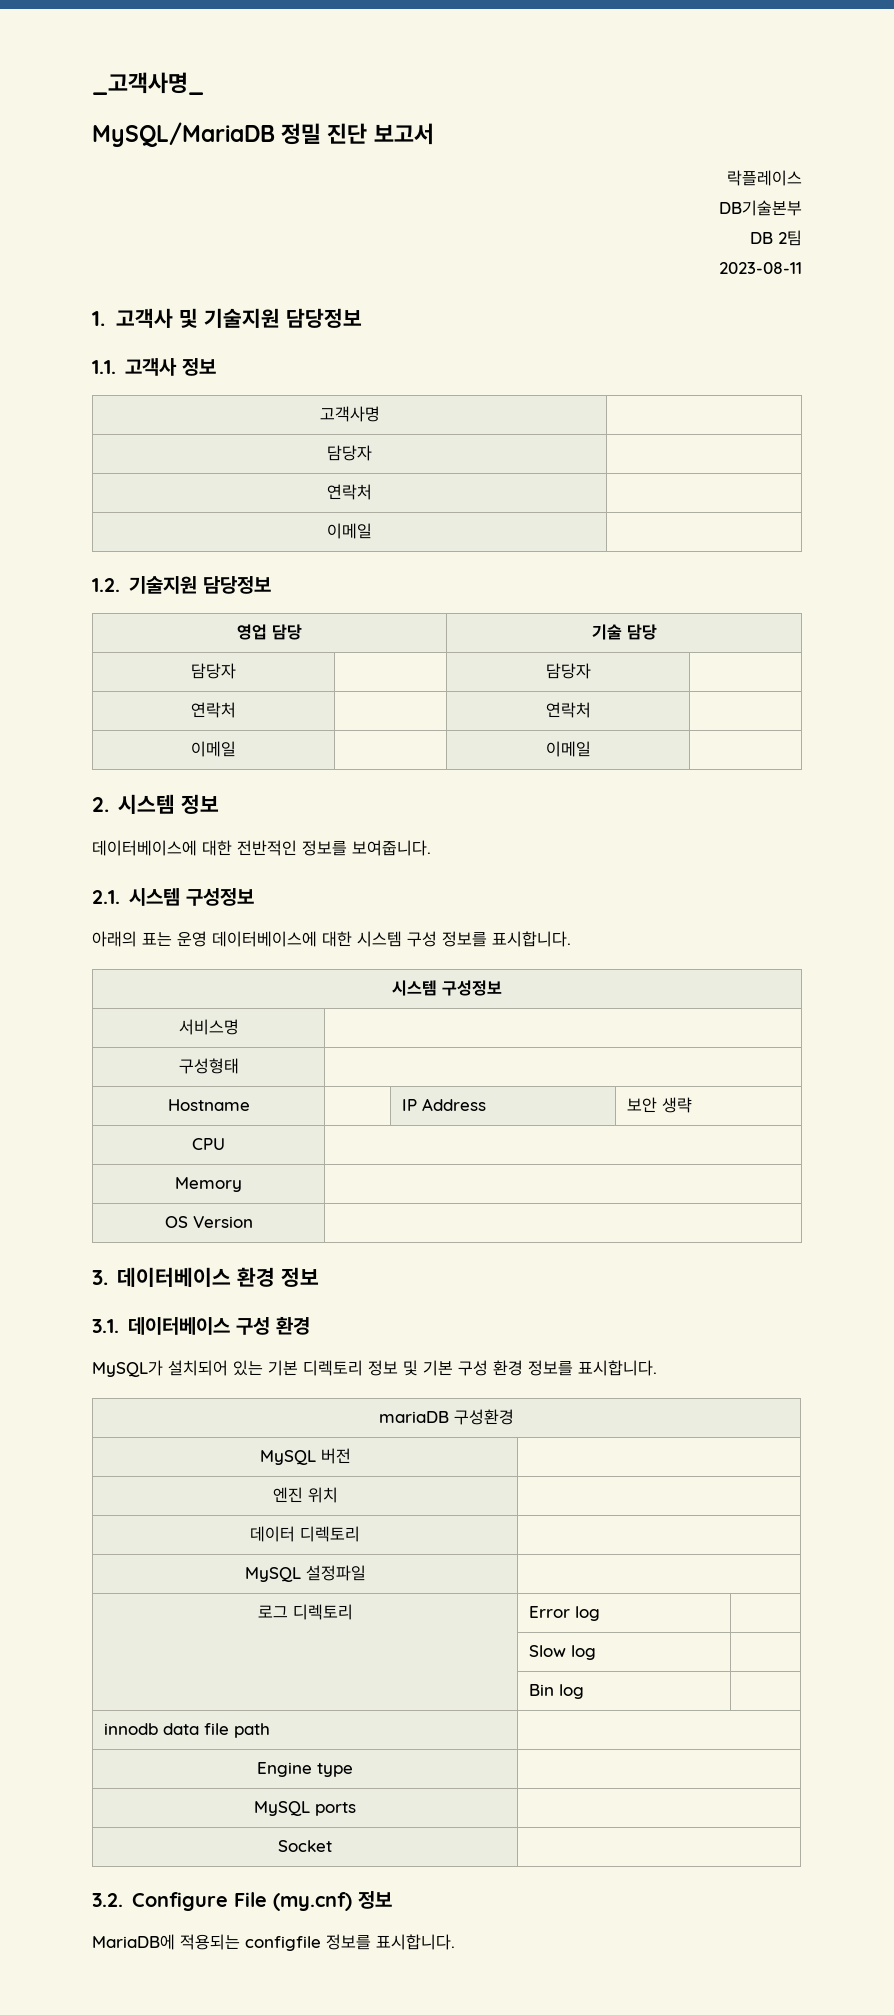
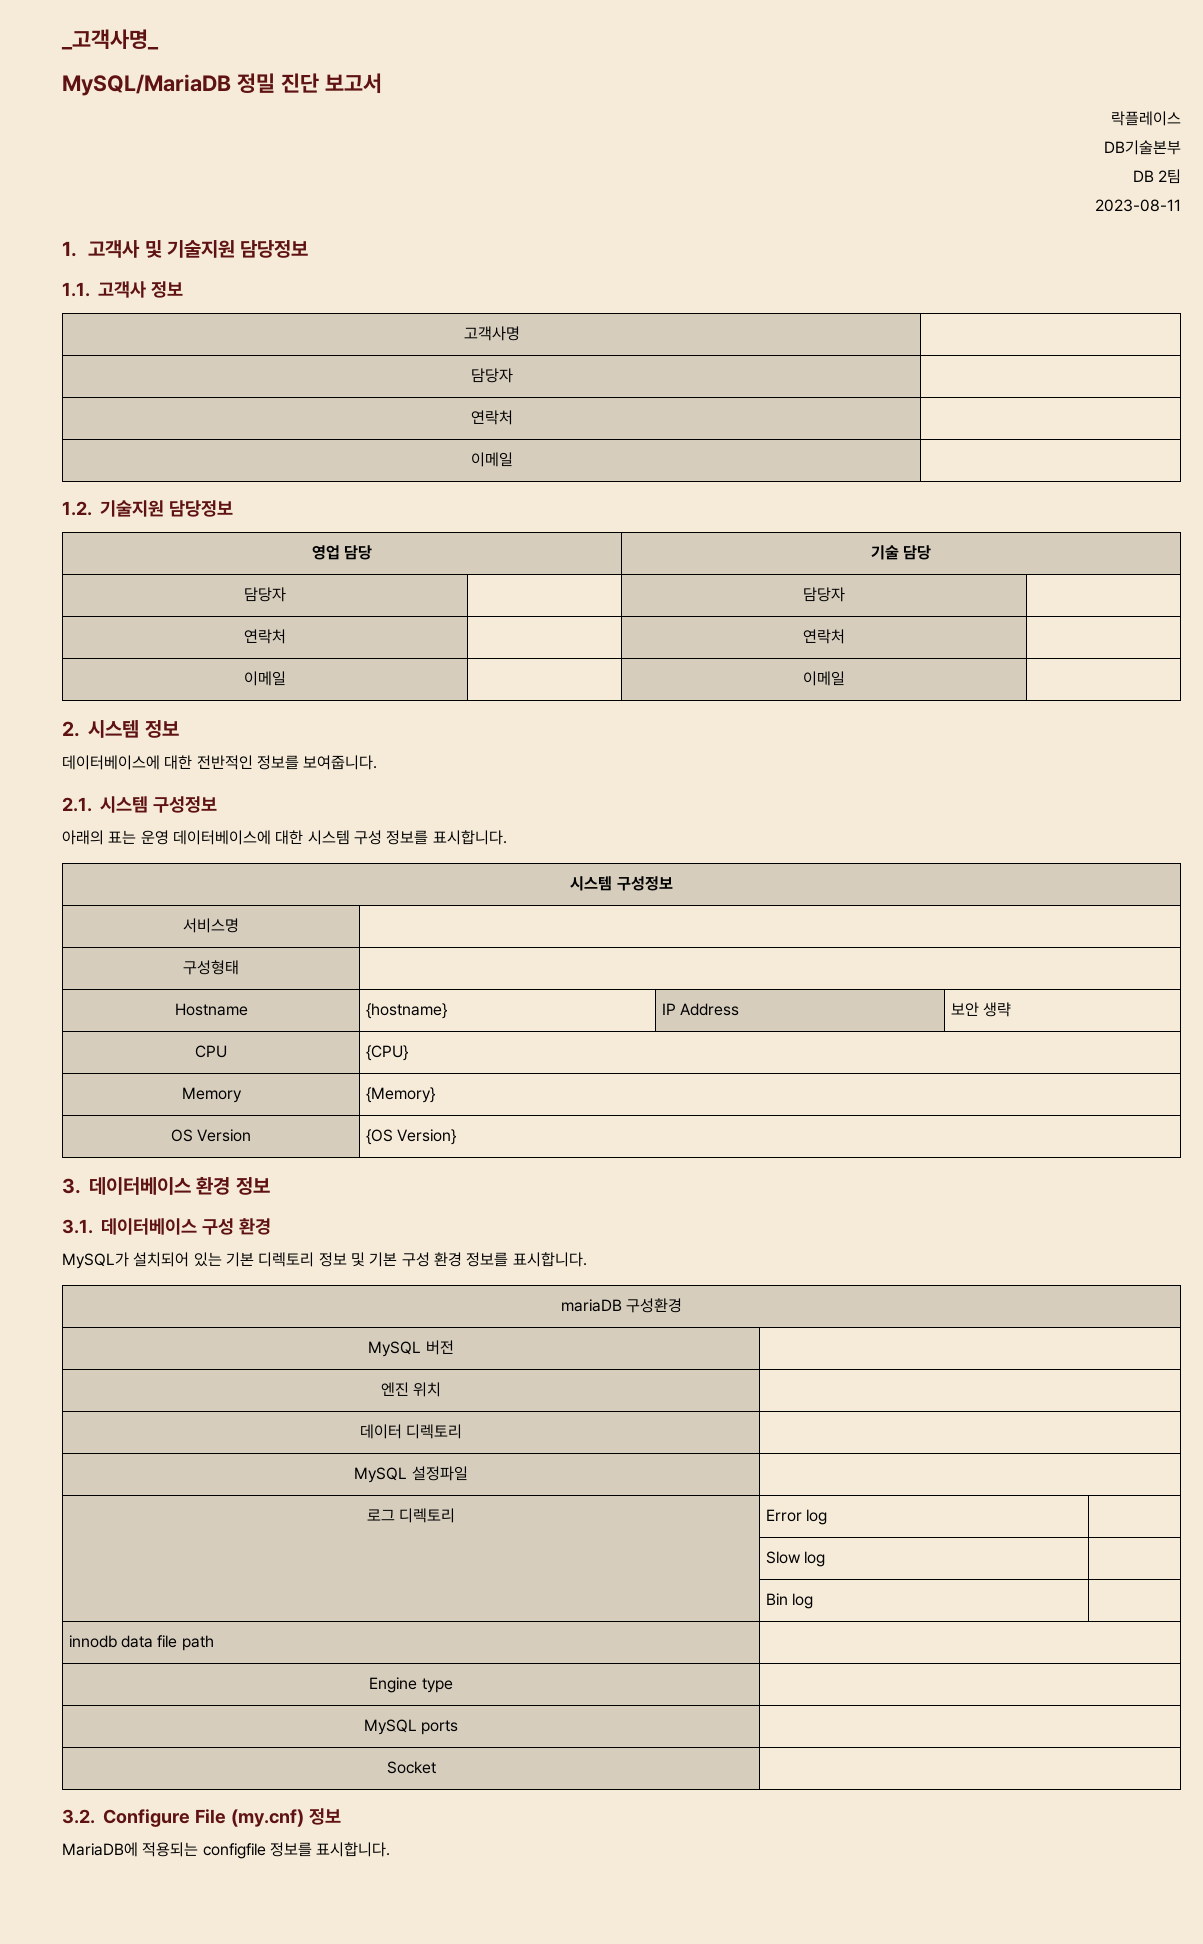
- Hostname | | IP Address | 보안 생략
+ Hostname | {hostname} | IP Address | 보안 생략
- CPU |
+ CPU | {CPU}
- Memory |
+ Memory | {Memory}
- OS Version |
+ OS Version | {OS Version}

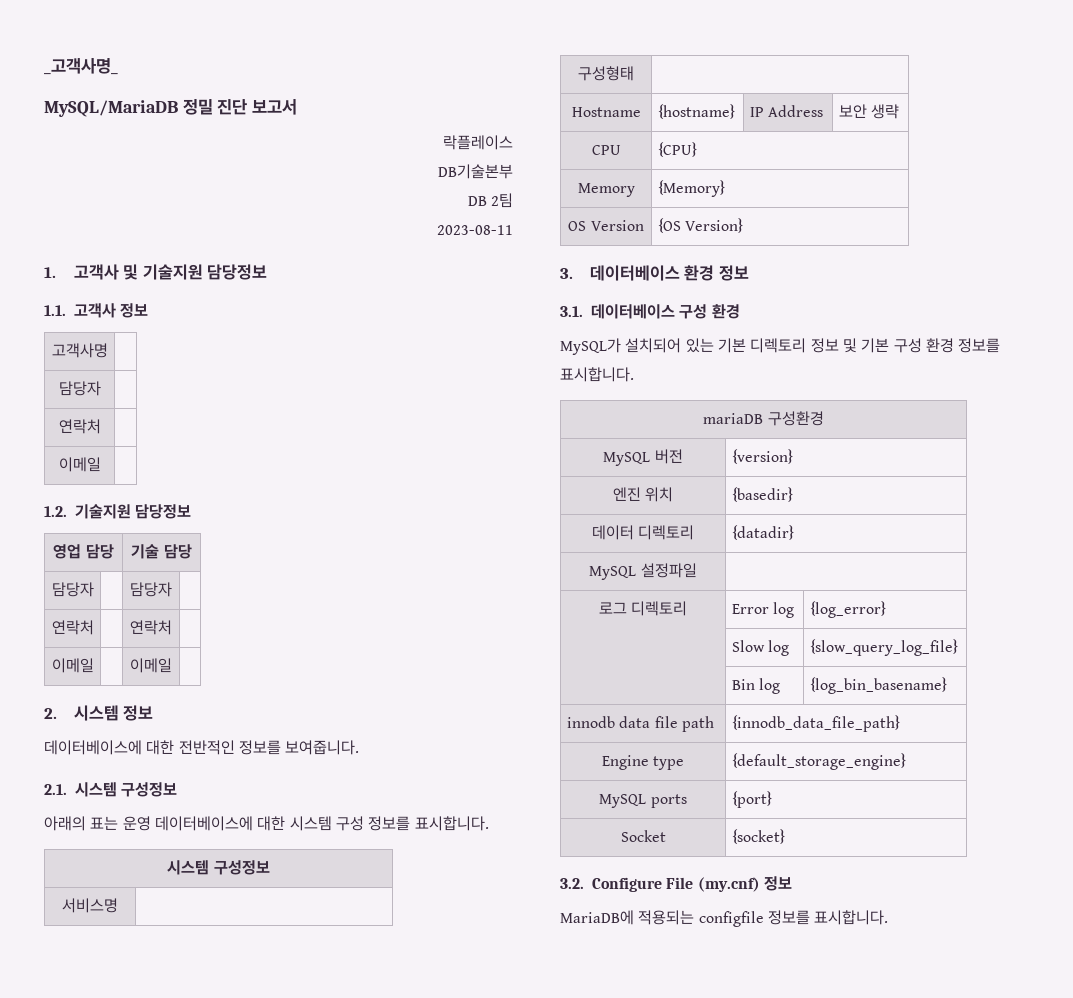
- MySQL 버전 |
+ MySQL 버전 | {version}
- 엔진 위치 |
+ 엔진 위치 | {basedir}
- 데이터 디렉토리 |
+ 데이터 디렉토리 | {datadir}
- 로그 디렉토리 | Error log |
+ 로그 디렉토리 | Error log | {log_error}
- | Slow log |
+ | Slow log | {slow_query_log_file}
- | Bin log |
+ | Bin log | {log_bin_basename}
- innodb data file path |
+ innodb data file path | {innodb_data_file_path}
- Engine type |
+ Engine type | {default_storage_engine}
- MySQL ports |
+ MySQL ports | {port}
- Socket |
+ Socket | {socket}

